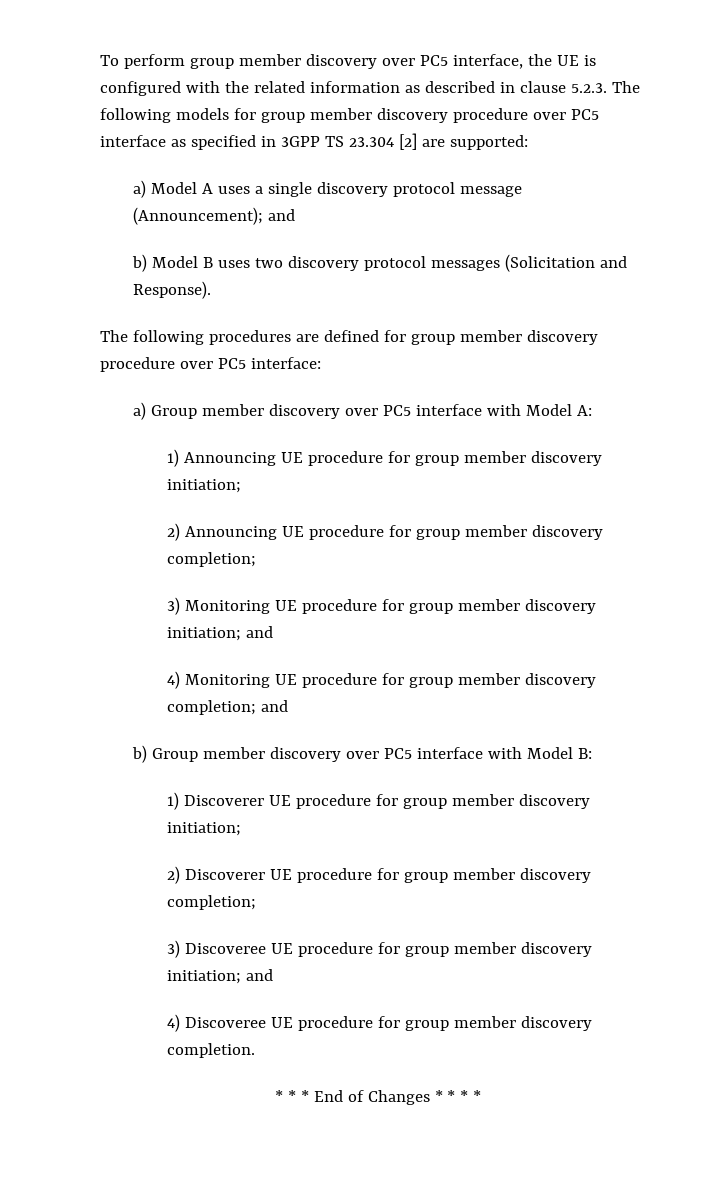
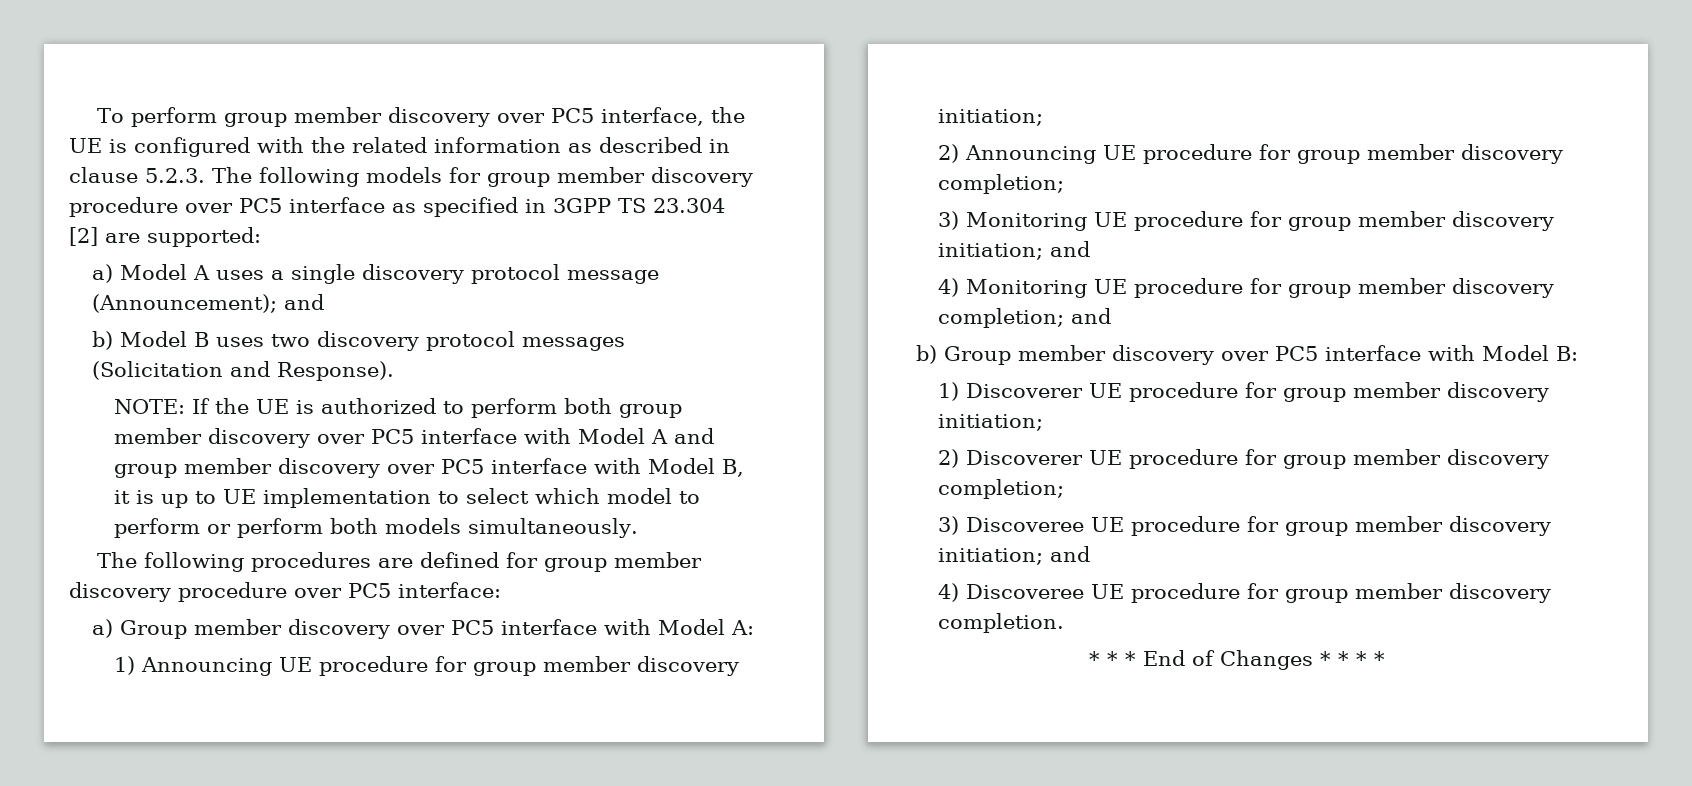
+ NOTE: If the UE is authorized to perform both group member discovery over PC5 interface with Model A and group member discovery over PC5 interface with Model B, it is up to UE implementation to select which model to perform or perform both models simultaneously.

